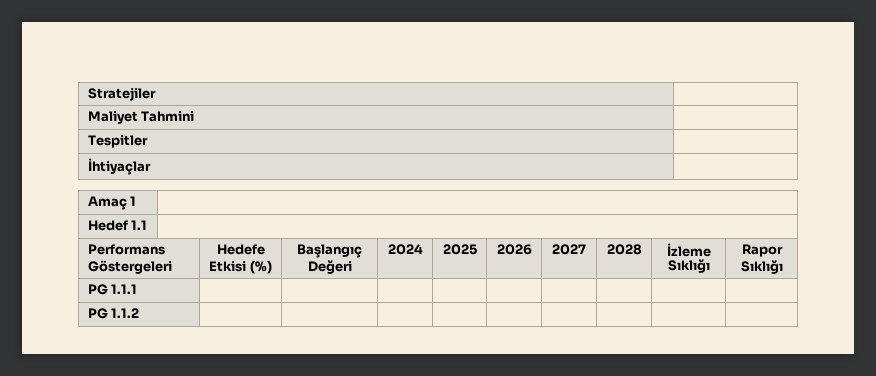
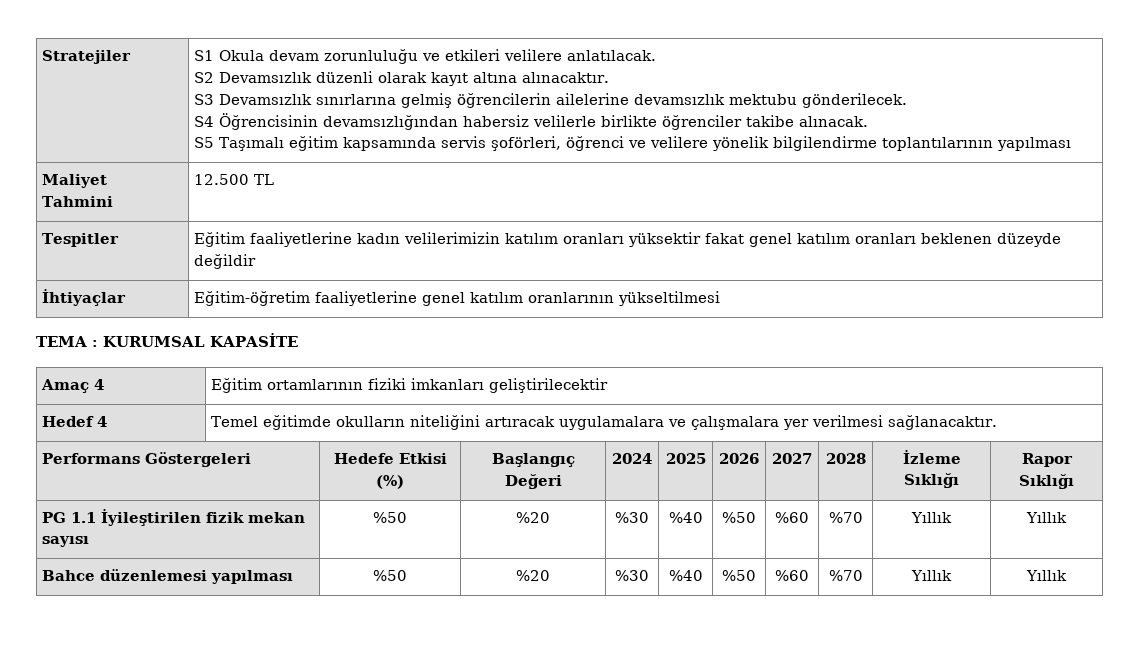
+ S1 Okula devam zorunluluğu ve etkileri velilere anlatılacak.
+ S2 Devamsızlık düzenli olarak kayıt altına alınacaktır.
+ S3 Devamsızlık sınırlarına gelmiş öğrencilerin ailelerine devamsızlık mektubu gönderilecek.
+ S4 Öğrencisinin devamsızlığından habersiz velilerle birlikte öğrenciler takibe alınacak.
+ S5 Taşımalı eğitim kapsamında servis şoförleri, öğrenci ve velilere yönelik bilgilendirme toplantılarının yapılması
- Maliyet Tahmini |
+ Maliyet Tahmini | 12.500 TL
- Tespitler |
- İhtiyaçlar |
- Amaç 1 |
- Hedef 1.1 |
+ Tespitler | Eğitim faaliyetlerine kadın velilerimizin katılım oranları yüksektir fakat genel katılım oranları beklenen düzeyde değildir
+ İhtiyaçlar | Eğitim-öğretim faaliyetlerine genel katılım oranlarının yükseltilmesi
+ TEMA : KURUMSAL KAPASİTE
+ Amaç 4 | Eğitim ortamlarının fiziki imkanları geliştirilecektir
+ Hedef 4 | Temel eğitimde okulların niteliğini artıracak uygulamalara ve çalışmalara yer verilmesi sağlanacaktır.
- PG 1.1.1 | | | | | | | | |
- PG 1.1.2 | | | | | | | | |
+ PG 1.1 İyileştirilen fizik mekan sayısı | %50 | %20 | %30 | %40 | %50 | %60 | %70 | Yıllık | Yıllık
+ Bahce düzenlemesi yapılması | %50 | %20 | %30 | %40 | %50 | %60 | %70 | Yıllık | Yıllık

